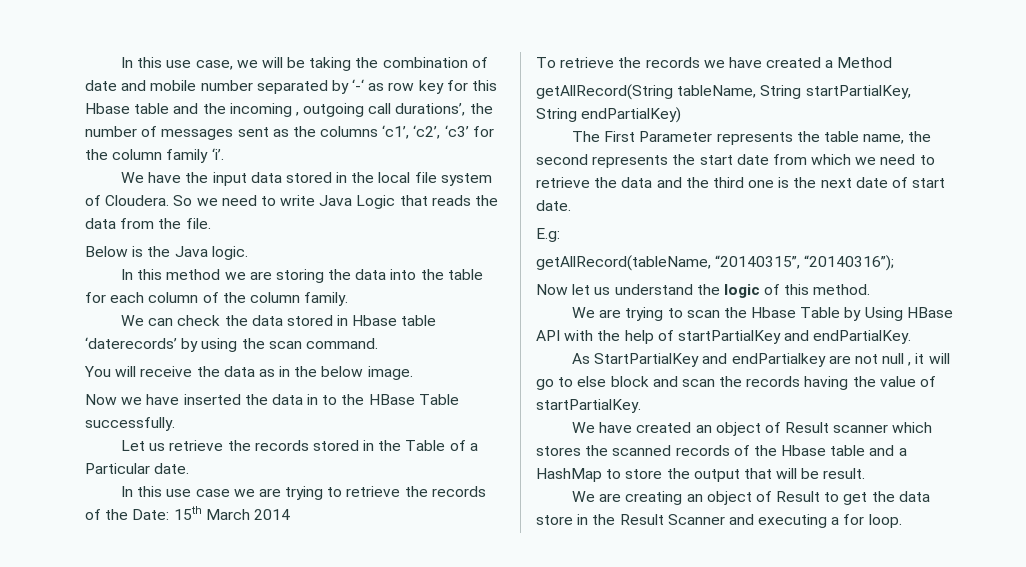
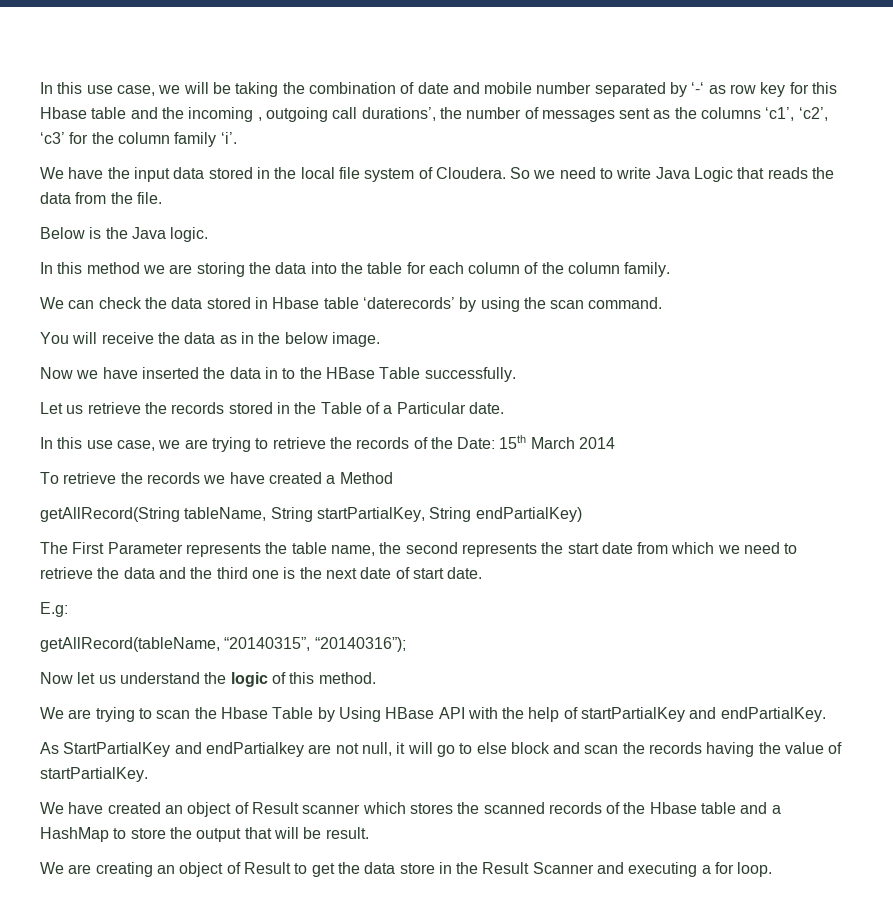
- In this use case we are trying to retrieve the records of the Date: 15th March 2014
+ In this use case, we are trying to retrieve the records of the Date: 15th March 2014
- As StartPartialKey and endPartialkey are not null , it will go to else block and scan the records having the value of startPartialKey.
+ As StartPartialKey and endPartialkey are not null, it will go to else block and scan the records having the value of startPartialKey.

